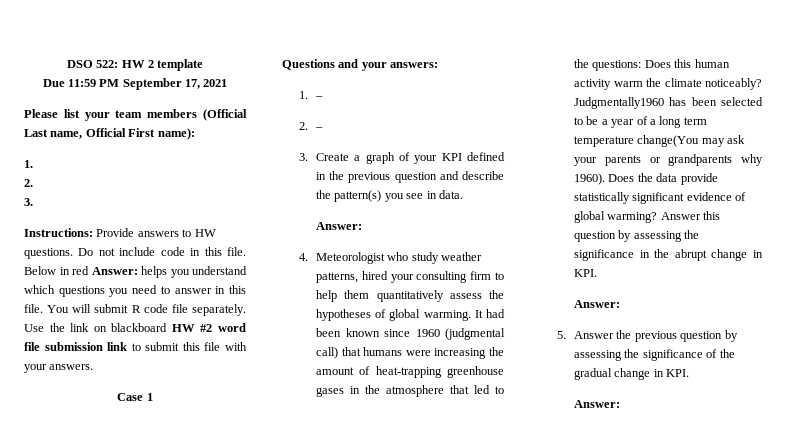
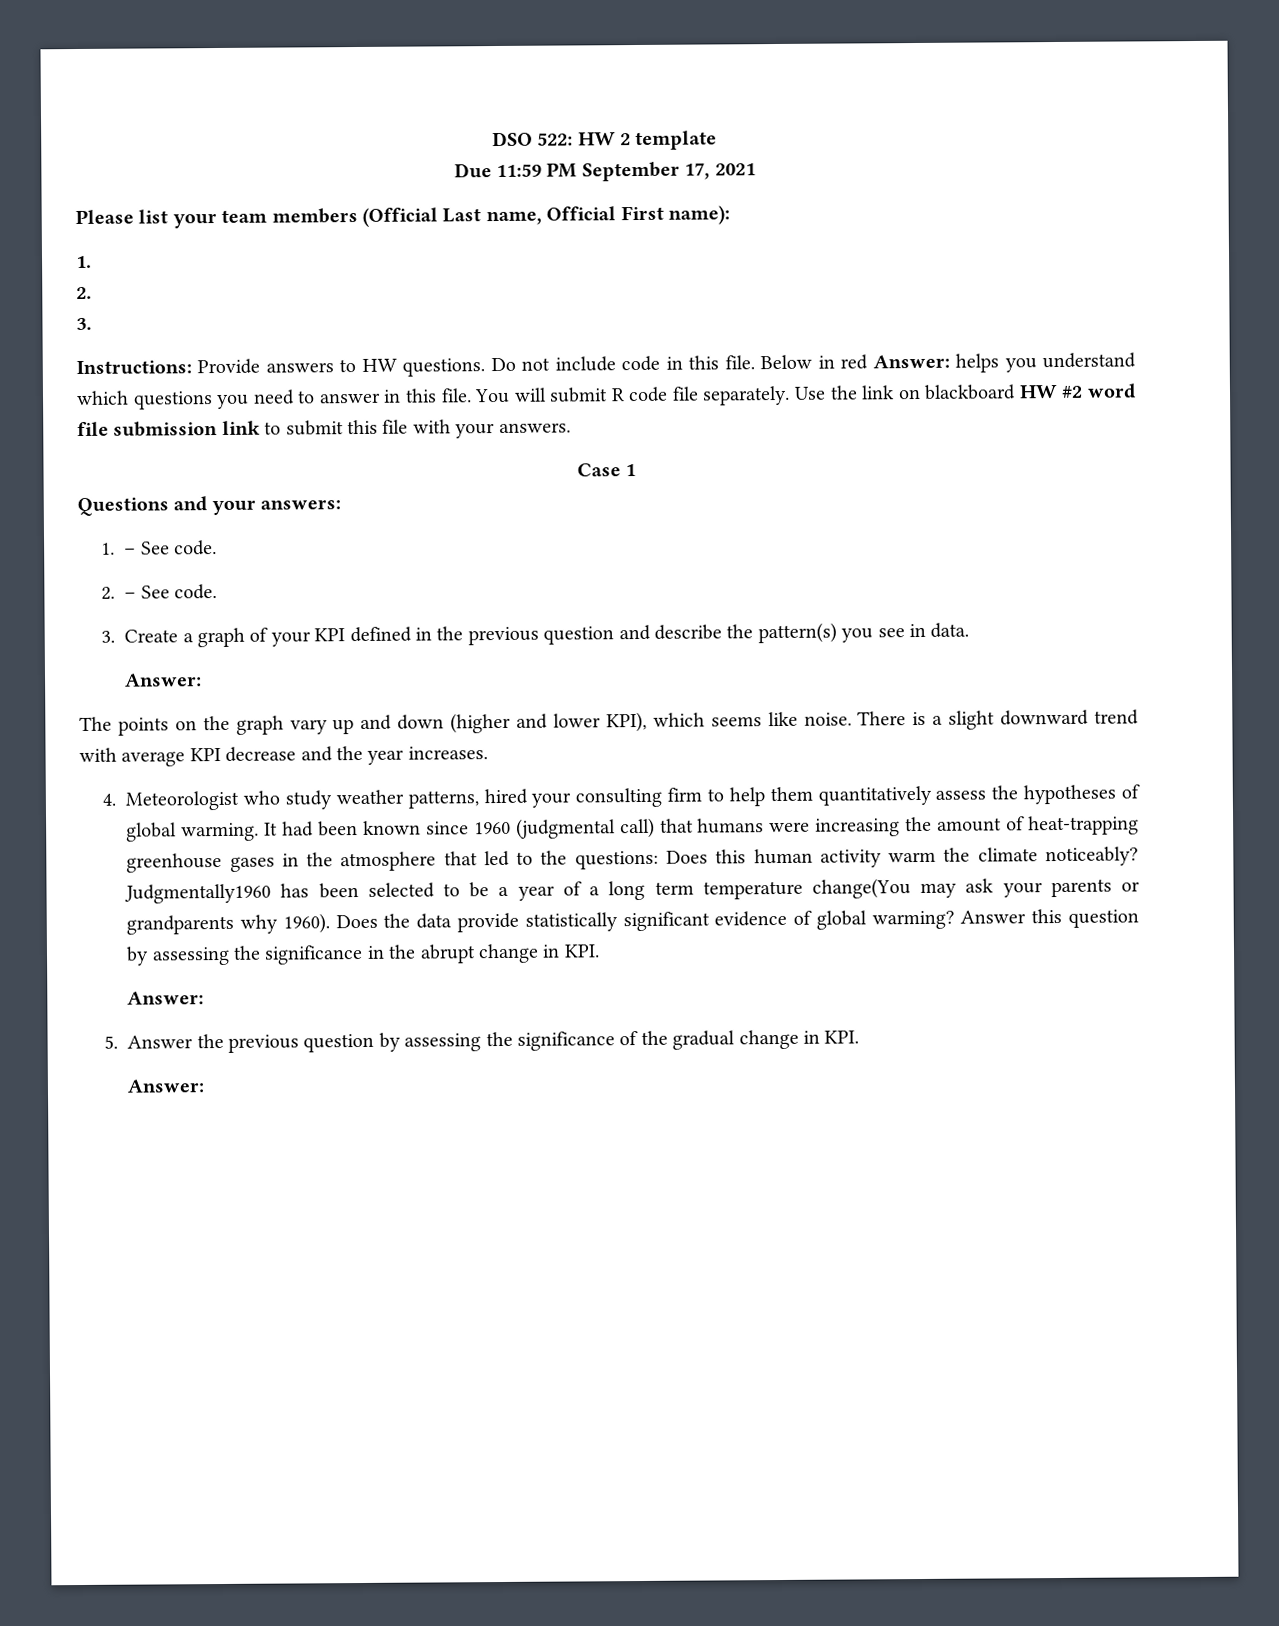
- 1. –
+ 1. – See code.
- 2. –
+ 2. – See code.
+ The points on the graph vary up and down (higher and lower KPI), which seems like noise. There is a slight downward trend with average KPI decrease and the year increases.

